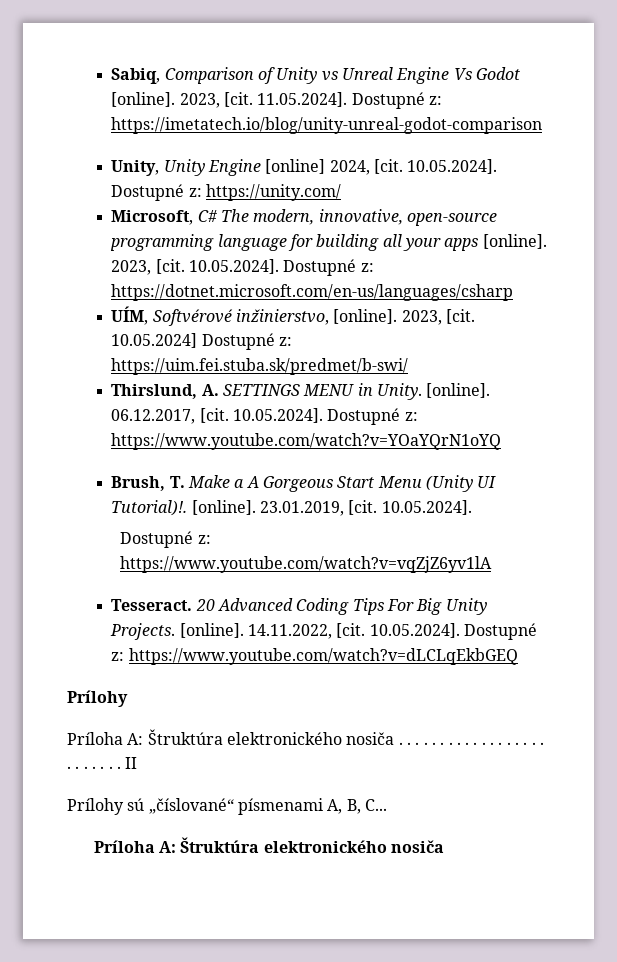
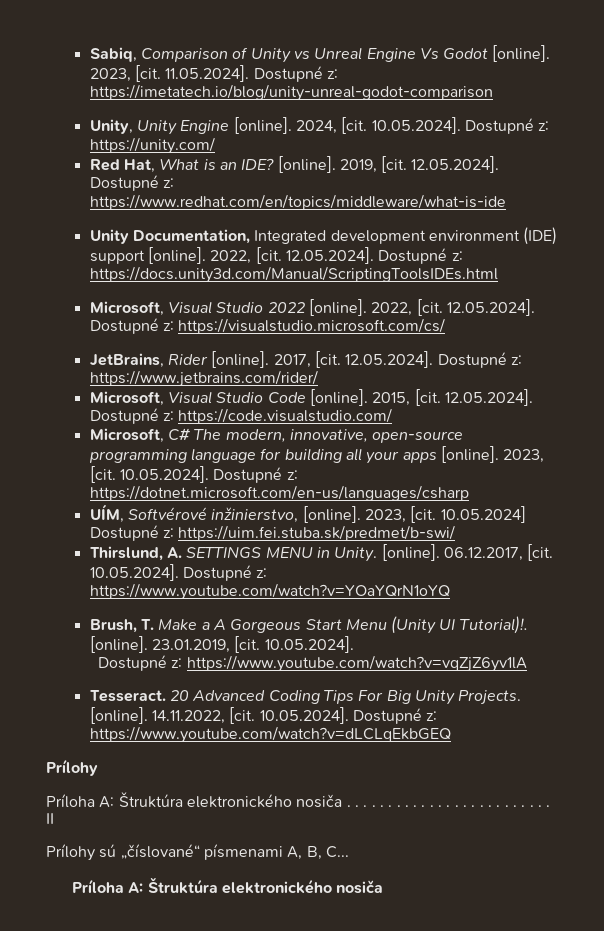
- Unity, Unity Engine [online] 2024, [cit. 10.05.2024]. Dostupné z: https://unity.com/
+ Unity, Unity Engine [online]. 2024, [cit. 10.05.2024]. Dostupné z: https://unity.com/
+ Red Hat, What is an IDE? [online]. 2019, [cit. 12.05.2024]. Dostupné z: https://www.redhat.com/en/topics/middleware/what-is-ide
+ Unity Documentation, Integrated development environment (IDE) support [online]. 2022, [cit. 12.05.2024]. Dostupné z: https://docs.unity3d.com/Manual/ScriptingToolsIDEs.html
+ Microsoft, Visual Studio 2022 [online]. 2022, [cit. 12.05.2024]. Dostupné z: https://visualstudio.microsoft.com/cs/
+ JetBrains, Rider [online]. 2017, [cit. 12.05.2024]. Dostupné z: https://www.jetbrains.com/rider/
+ Microsoft, Visual Studio Code [online]. 2015, [cit. 12.05.2024]. Dostupné z: https://code.visualstudio.com/

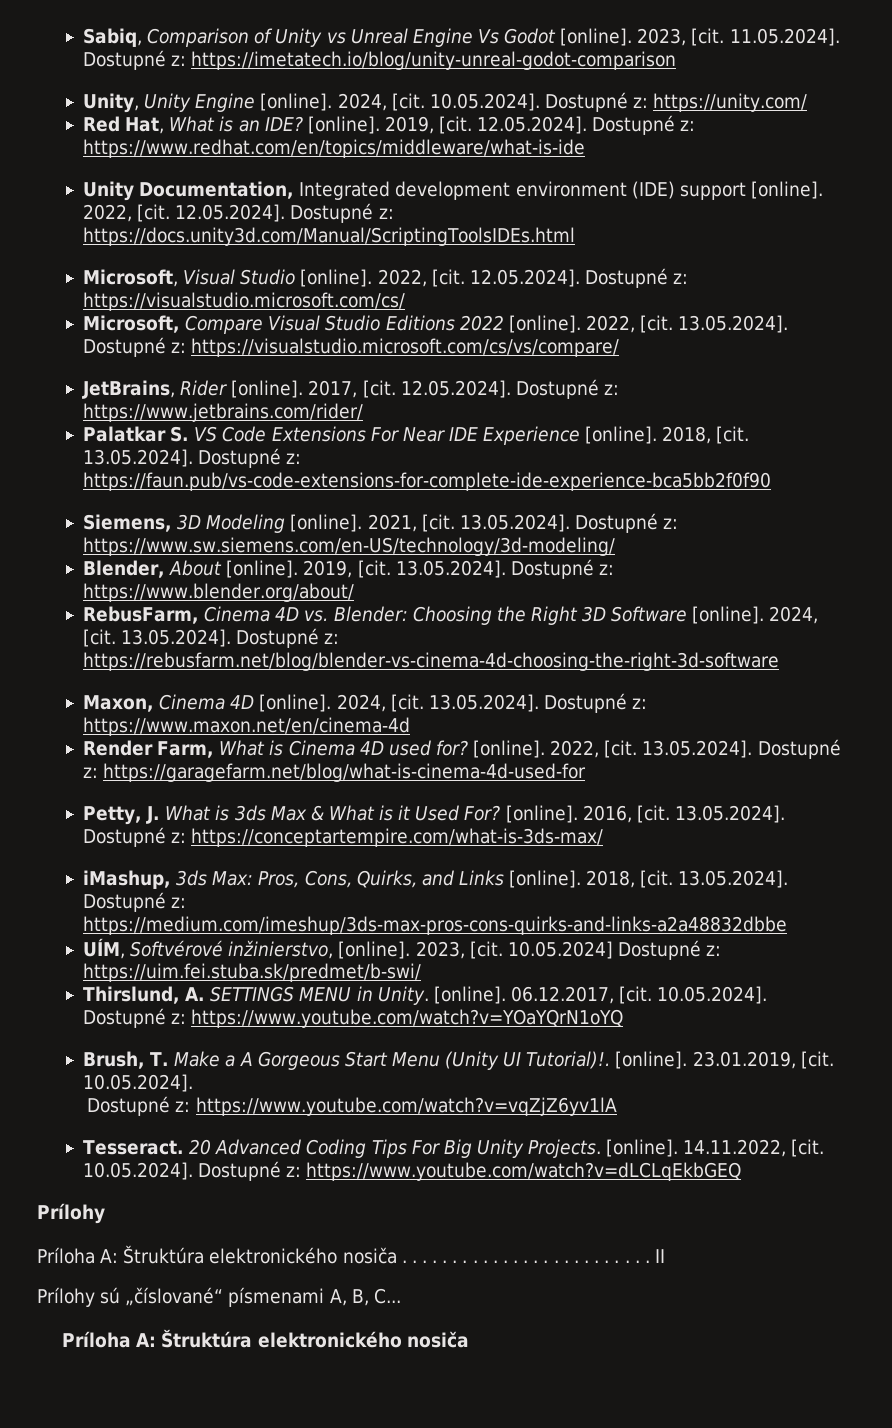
- Microsoft, Visual Studio 2022 [online].
+ Microsoft, Visual Studio [online].
+ Microsoft, Compare Visual Studio Editions 2022 [online]. 2022, [cit. 13.05.2024]. Dostupné z: https://visualstudio.microsoft.com/cs/vs/compare/
- Microsoft, Visual Studio Code [online]. 2015, [cit. 12.05.2024]. Dostupné z: https://code.visualstudio.com/
- Microsoft, C# The modern, innovative, open-source programming language for building all your apps [online]. 2023, [cit. 10.05.2024]. Dostupné z: https://dotnet.microsoft.com/en-us/languages/csharp
+ Palatkar S. VS Code Extensions For Near IDE Experience [online]. 2018, [cit. 13.05.2024]. Dostupné z: https://faun.pub/vs-code-extensions-for-complete-ide-experience-bca5bb2f0f90
+ Siemens, 3D Modeling [online]. 2021, [cit. 13.05.2024]. Dostupné z: https://www.sw.siemens.com/en-US/technology/3d-modeling/
+ Blender, About [online]. 2019, [cit. 13.05.2024]. Dostupné z: https://www.blender.org/about/
+ RebusFarm, Cinema 4D vs. Blender: Choosing the Right 3D Software [online]. 2024, [cit. 13.05.2024]. Dostupné z: https://rebusfarm.net/blog/blender-vs-cinema-4d-choosing-the-right-3d-software
+ Maxon, Cinema 4D [online]. 2024, [cit. 13.05.2024]. Dostupné z: https://www.maxon.net/en/cinema-4d
+ Render Farm, What is Cinema 4D used for? [online]. 2022, [cit. 13.05.2024]. Dostupné z: https://garagefarm.net/blog/what-is-cinema-4d-used-for
+ Petty, J. What is 3ds Max & What is it Used For? [online]. 2016, [cit. 13.05.2024]. Dostupné z: https://conceptartempire.com/what-is-3ds-max/
+ iMashup, 3ds Max: Pros, Cons, Quirks, and Links [online]. 2018, [cit. 13.05.2024]. Dostupné z: https://medium.com/imeshup/3ds-max-pros-cons-quirks-and-links-a2a48832dbbe

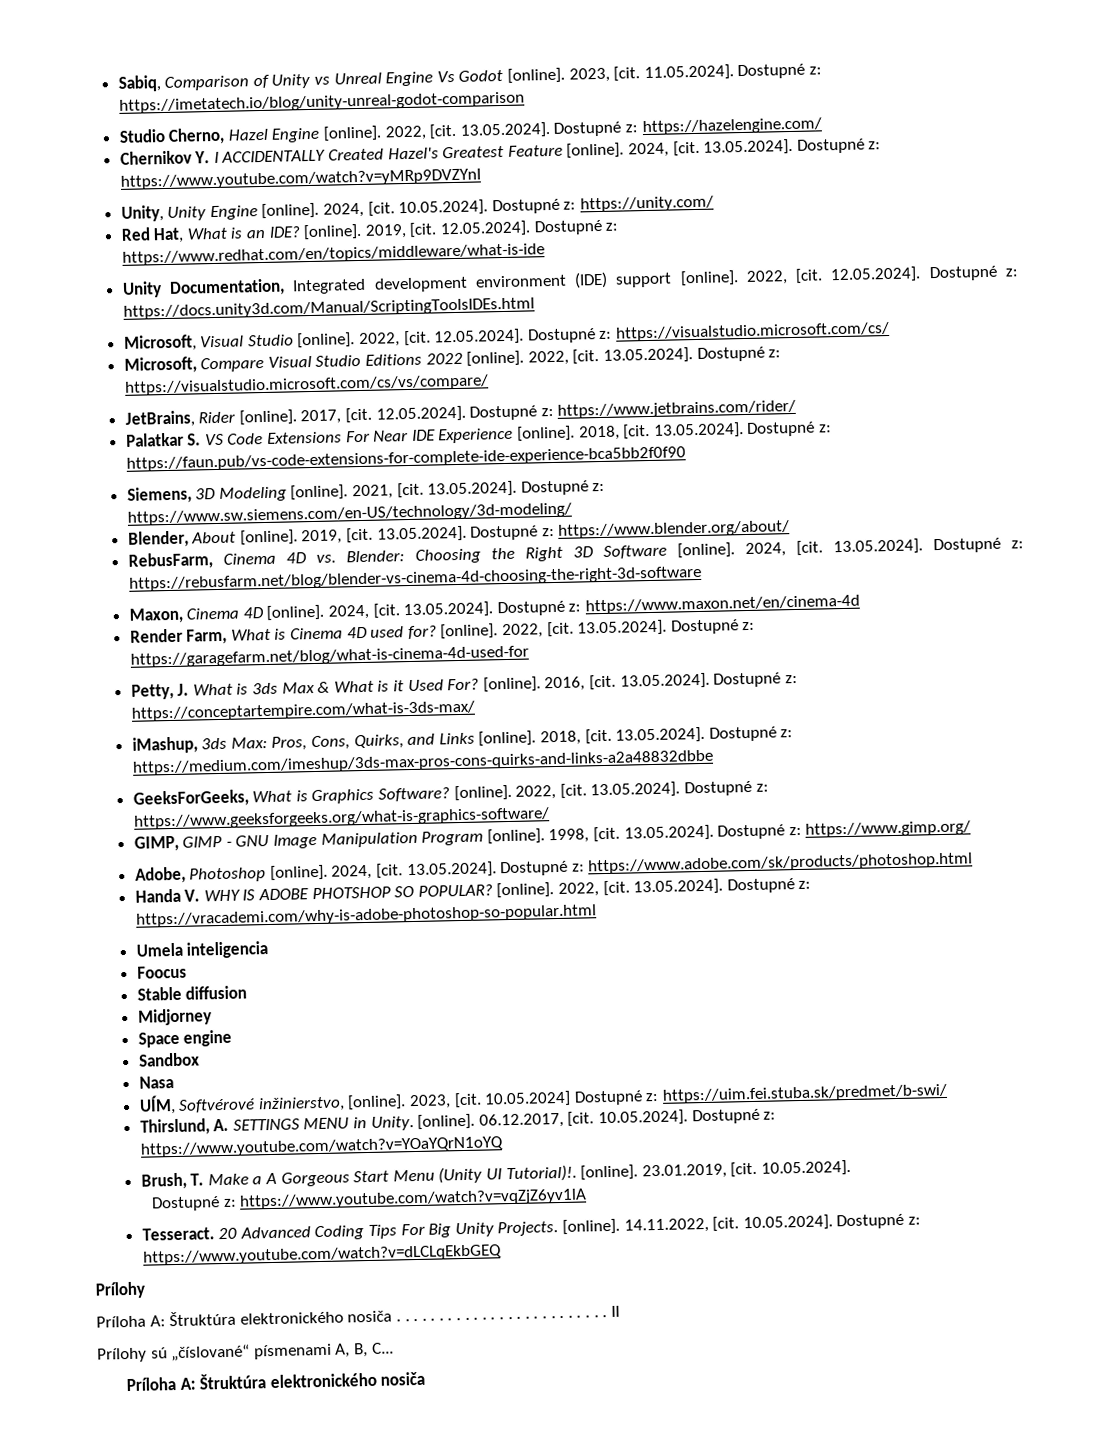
+ Studio Cherno, Hazel Engine [online]. 2022, [cit. 13.05.2024]. Dostupné z: https://hazelengine.com/
+ Chernikov Y. I ACCIDENTALLY Created Hazel's Greatest Feature [online]. 2024, [cit. 13.05.2024]. Dostupné z: https://www.youtube.com/watch?v=yMRp9DVZYnI
+ GeeksForGeeks, What is Graphics Software? [online]. 2022, [cit. 13.05.2024]. Dostupné z: https://www.geeksforgeeks.org/what-is-graphics-software/
+ GIMP, GIMP - GNU Image Manipulation Program [online]. 1998, [cit. 13.05.2024]. Dostupné z: https://www.gimp.org/
+ Adobe, Photoshop [online]. 2024, [cit. 13.05.2024]. Dostupné z: https://www.adobe.com/sk/products/photoshop.html
+ Handa V. WHY IS ADOBE PHOTSHOP SO POPULAR? [online]. 2022, [cit. 13.05.2024]. Dostupné z: https://vracademi.com/why-is-adobe-photoshop-so-popular.html
+ Umela inteligencia
+ Foocus
+ Stable diffusion
+ Midjorney
+ Space engine
+ Sandbox
+ Nasa

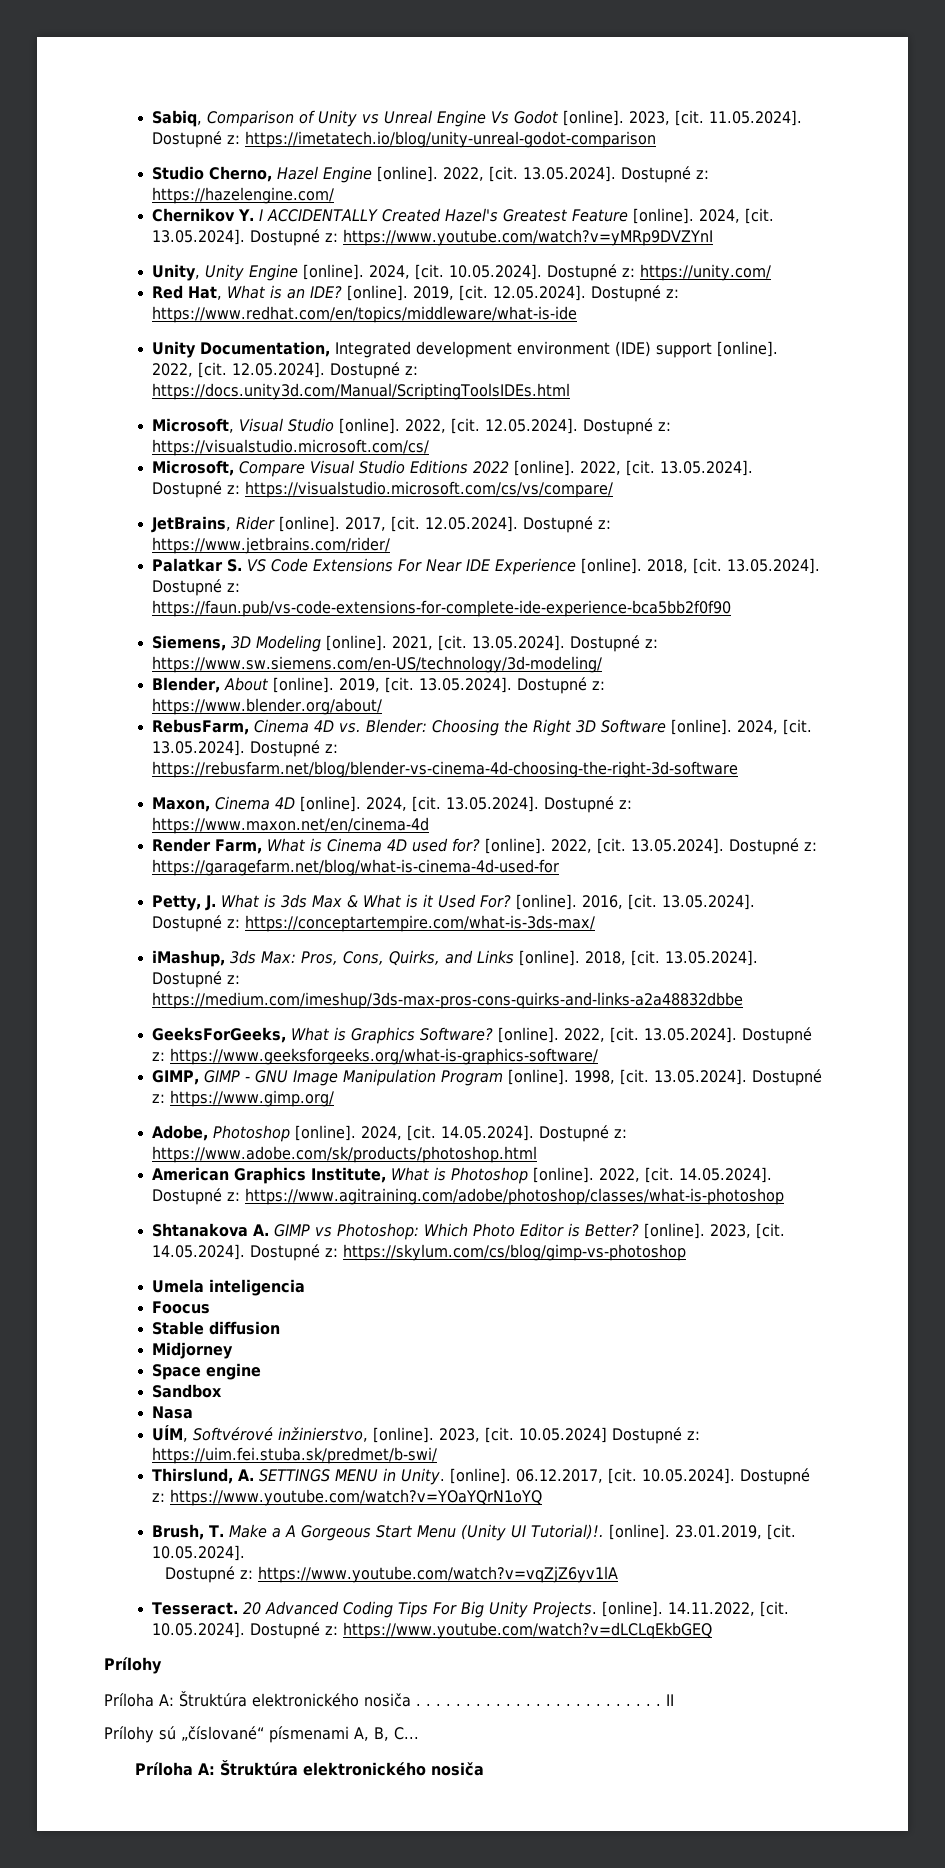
- 2024, [cit. 13.05.2024]. Dostupné z: https://www.adobe.com/sk/products/photoshop.html
+ 2024, [cit. 14.05.2024]. Dostupné z: https://www.adobe.com/sk/products/photoshop.html
- Handa V. WHY IS ADOBE PHOTSHOP SO POPULAR? [online]. 2022, [cit. 13.05.2024]. Dostupné z: https://vracademi.com/why-is-adobe-photoshop-so-popular.html
+ American Graphics Institute, What is Photoshop [online]. 2022, [cit. 14.05.2024]. Dostupné z: https://www.agitraining.com/adobe/photoshop/classes/what-is-photoshop
+ Shtanakova A. GIMP vs Photoshop: Which Photo Editor is Better? [online]. 2023, [cit. 14.05.2024]. Dostupné z: https://skylum.com/cs/blog/gimp-vs-photoshop

